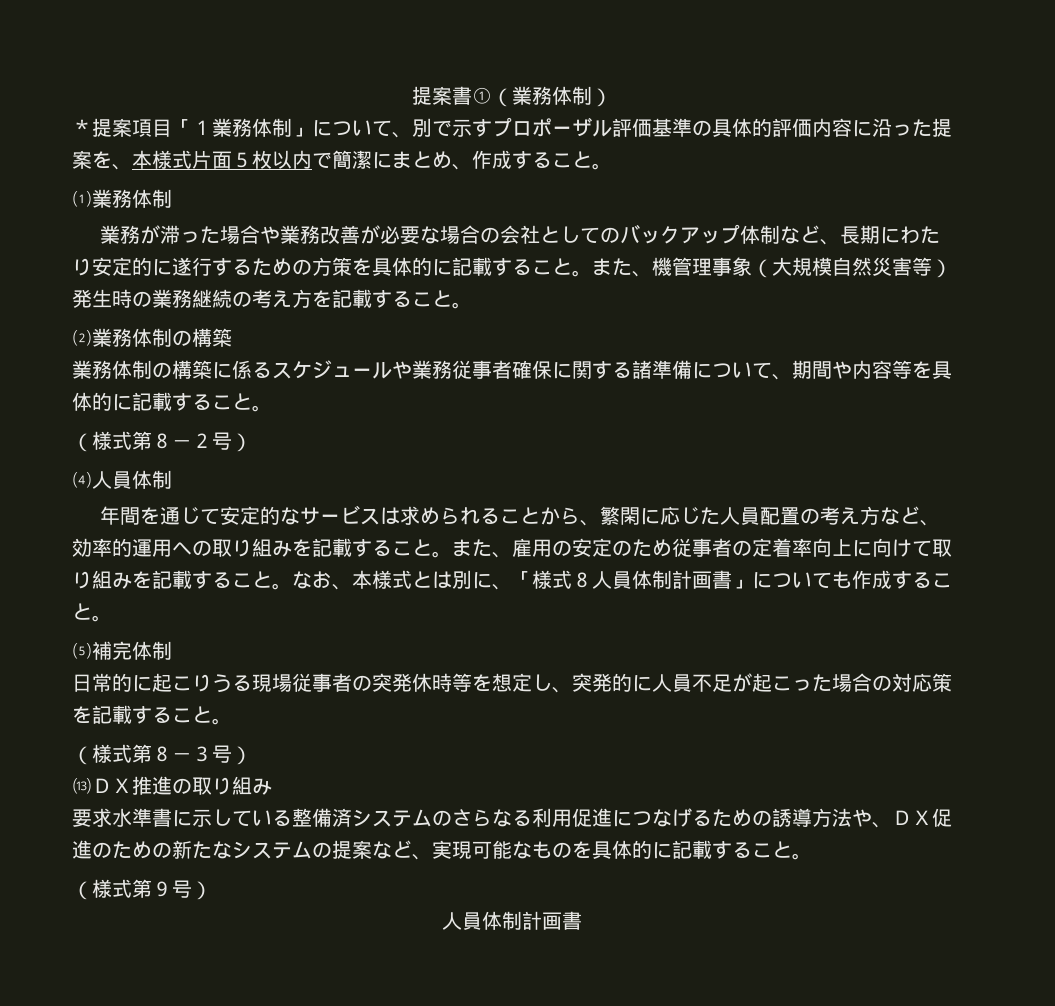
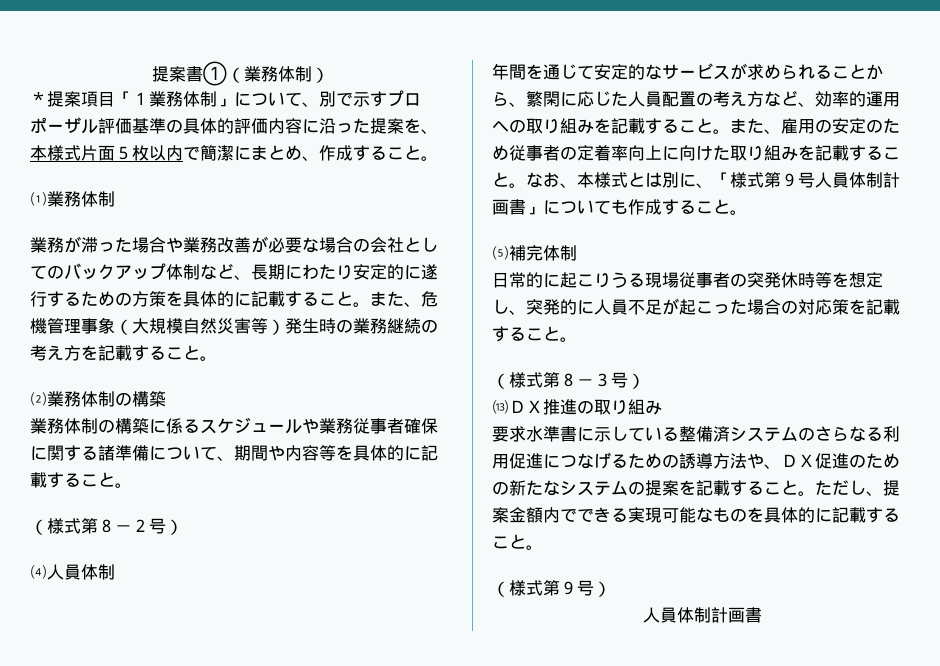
- また、機管理事象（大規模自然災害等）発生時の業務継続の考え方を記載すること。
+ また、危機管理事象（大規模自然災害等）発生時の業務継続の考え方を記載すること。
- 年間を通じて安定的なサービスは求められることから、繁閑に応じた人員配置の考え方など、効率的運用への取り組みを記載すること。
+ 年間を通じて安定的なサービスが求められることから、繁閑に応じた人員配置の考え方など、効率的運用への取り組みを記載すること。
- また、雇用の安定のため従事者の定着率向上に向けて取り組みを記載すること。
+ また、雇用の安定のため従事者の定着率向上に向けた取り組みを記載すること。
- なお、本様式とは別に、「様式８人員体制計画書」についても作成すること。
+ なお、本様式とは別に、「様式第９号人員体制計画書」についても作成すること。
- 要求水準書に示している整備済システムのさらなる利用促進につなげるための誘導方法や、ＤＸ促進のための新たなシステムの提案など、実現可能なものを具体的に記載すること。
+ 要求水準書に示している整備済システムのさらなる利用促進につなげるための誘導方法や、ＤＸ促進のための新たなシステムの提案を記載すること。ただし、提案金額内でできる実現可能なものを具体的に記載すること。

